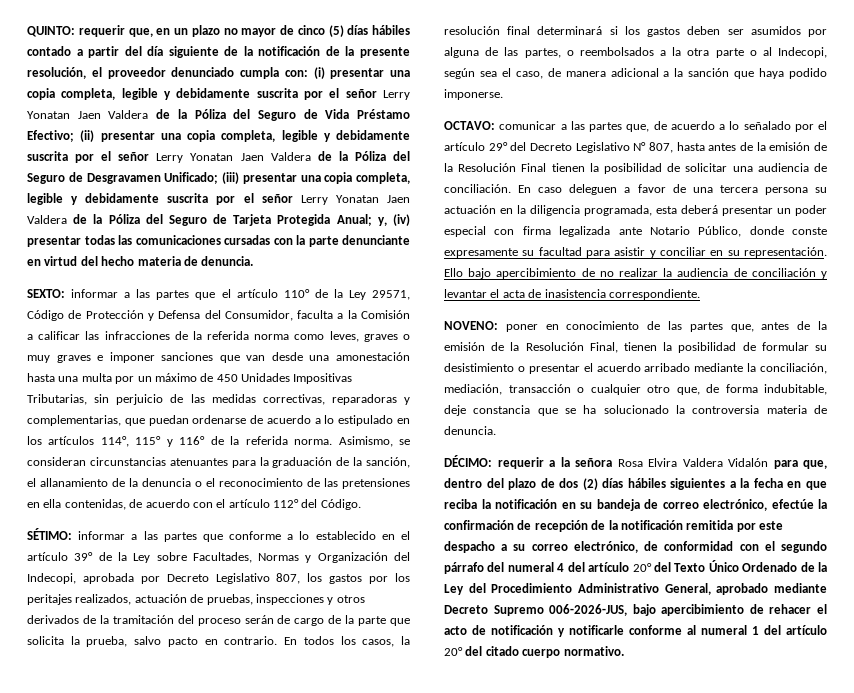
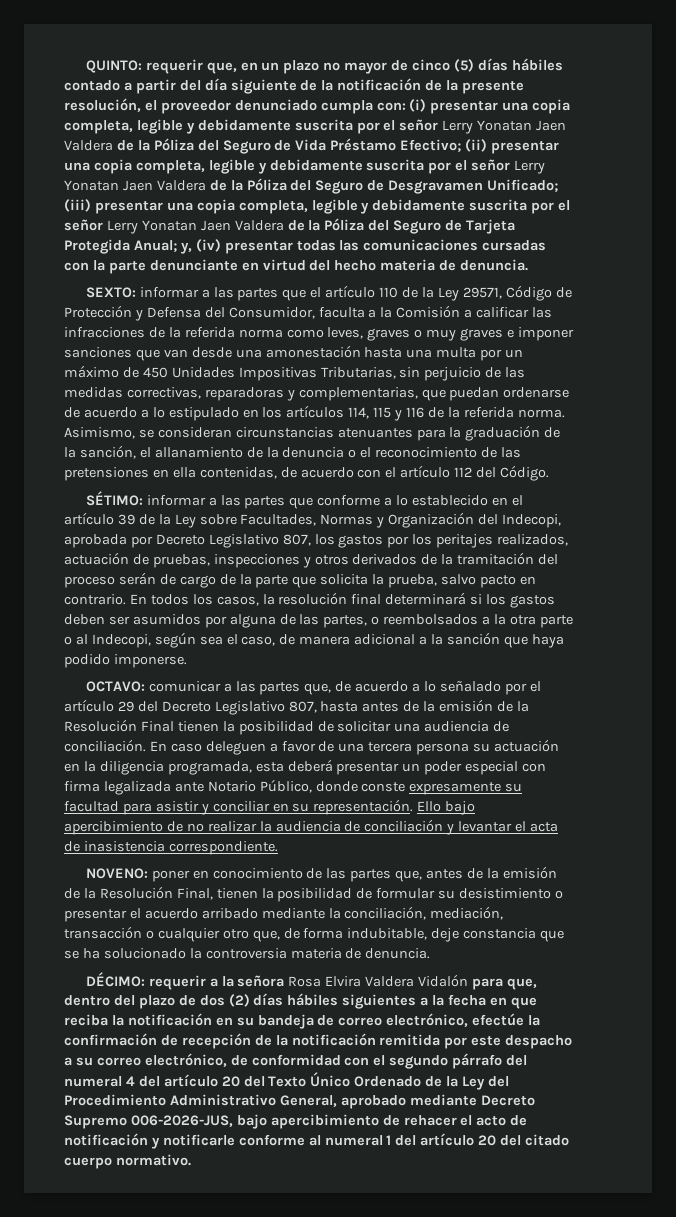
- informar a las partes que el artículo 110° de la Ley 29571, Código de Protección y Defensa del Consumidor, faculta a la Comisión a calificar las infracciones de la referida norma como leves, graves o muy graves e imponer sanciones que van desde una amonestación hasta una multa por un máximo de 450 Unidades Impositivas Tributarias, sin perjuicio de las medidas correctivas, reparadoras y complementarias, que puedan ordenarse de acuerdo a lo estipulado en los artículos 114°, 115° y 116° de la referida norma.
+ informar a las partes que el artículo 110 de la Ley 29571, Código de Protección y Defensa del Consumidor, faculta a la Comisión a calificar las infracciones de la referida norma como leves, graves o muy graves e imponer sanciones que van desde una amonestación hasta una multa por un máximo de 450 Unidades Impositivas Tributarias, sin perjuicio de las medidas correctivas, reparadoras y complementarias, que puedan ordenarse de acuerdo a lo estipulado en los artículos 114, 115 y 116 de la referida norma.
- Asimismo, se consideran circunstancias atenuantes para la graduación de la sanción, el allanamiento de la denuncia o el reconocimiento de las pretensiones en ella contenidas, de acuerdo con el artículo 112° del Código.
+ Asimismo, se consideran circunstancias atenuantes para la graduación de la sanción, el allanamiento de la denuncia o el reconocimiento de las pretensiones en ella contenidas, de acuerdo con el artículo 112 del Código.
- SÉTIMO: informar a las partes que conforme a lo establecido en el artículo 39° de la Ley sobre Facultades, Normas y Organización del Indecopi, aprobada por Decreto Legislativo 807, los gastos por los peritajes realizados, actuación de pruebas, inspecciones y otros derivados de la tramitación del proceso serán de cargo de la parte que solicita la prueba, salvo pacto en contrario.
+ SÉTIMO: informar a las partes que conforme a lo establecido en el artículo 39 de la Ley sobre Facultades, Normas y Organización del Indecopi, aprobada por Decreto Legislativo 807, los gastos por los peritajes realizados, actuación de pruebas, inspecciones y otros derivados de la tramitación del proceso serán de cargo de la parte que solicita la prueba, salvo pacto en contrario.
- OCTAVO: comunicar a las partes que, de acuerdo a lo señalado por el artículo 29° del Decreto Legislativo N° 807, hasta antes de la emisión de la Resolución Final tienen la posibilidad de solicitar una audiencia de conciliación.
+ OCTAVO: comunicar a las partes que, de acuerdo a lo señalado por el artículo 29 del Decreto Legislativo 807, hasta antes de la emisión de la Resolución Final tienen la posibilidad de solicitar una audiencia de conciliación.
- requerir a la señora Rosa Elvira Valdera Vidalón para que, dentro del plazo de dos (2) días hábiles siguientes a la fecha en que reciba la notificación en su bandeja de correo electrónico, efectúe la confirmación de recepción de la notificación remitida por este despacho a su correo electrónico, de conformidad con el segundo párrafo del numeral 4 del artículo 20° del Texto Único Ordenado de la Ley del Procedimiento Administrativo General, aprobado mediante Decreto Supremo 006-2026-JUS, bajo apercibimiento de rehacer el acto de notificación y notificarle conforme al numeral 1 del artículo 20° del citado cuerpo normativo.
+ requerir a la señora Rosa Elvira Valdera Vidalón para que, dentro del plazo de dos (2) días hábiles siguientes a la fecha en que reciba la notificación en su bandeja de correo electrónico, efectúe la confirmación de recepción de la notificación remitida por este despacho a su correo electrónico, de conformidad con el segundo párrafo del numeral 4 del artículo 20 del Texto Único Ordenado de la Ley del Procedimiento Administrativo General, aprobado mediante Decreto Supremo 006-2026-JUS, bajo apercibimiento de rehacer el acto de notificación y notificarle conforme al numeral 1 del artículo 20 del citado cuerpo normativo.

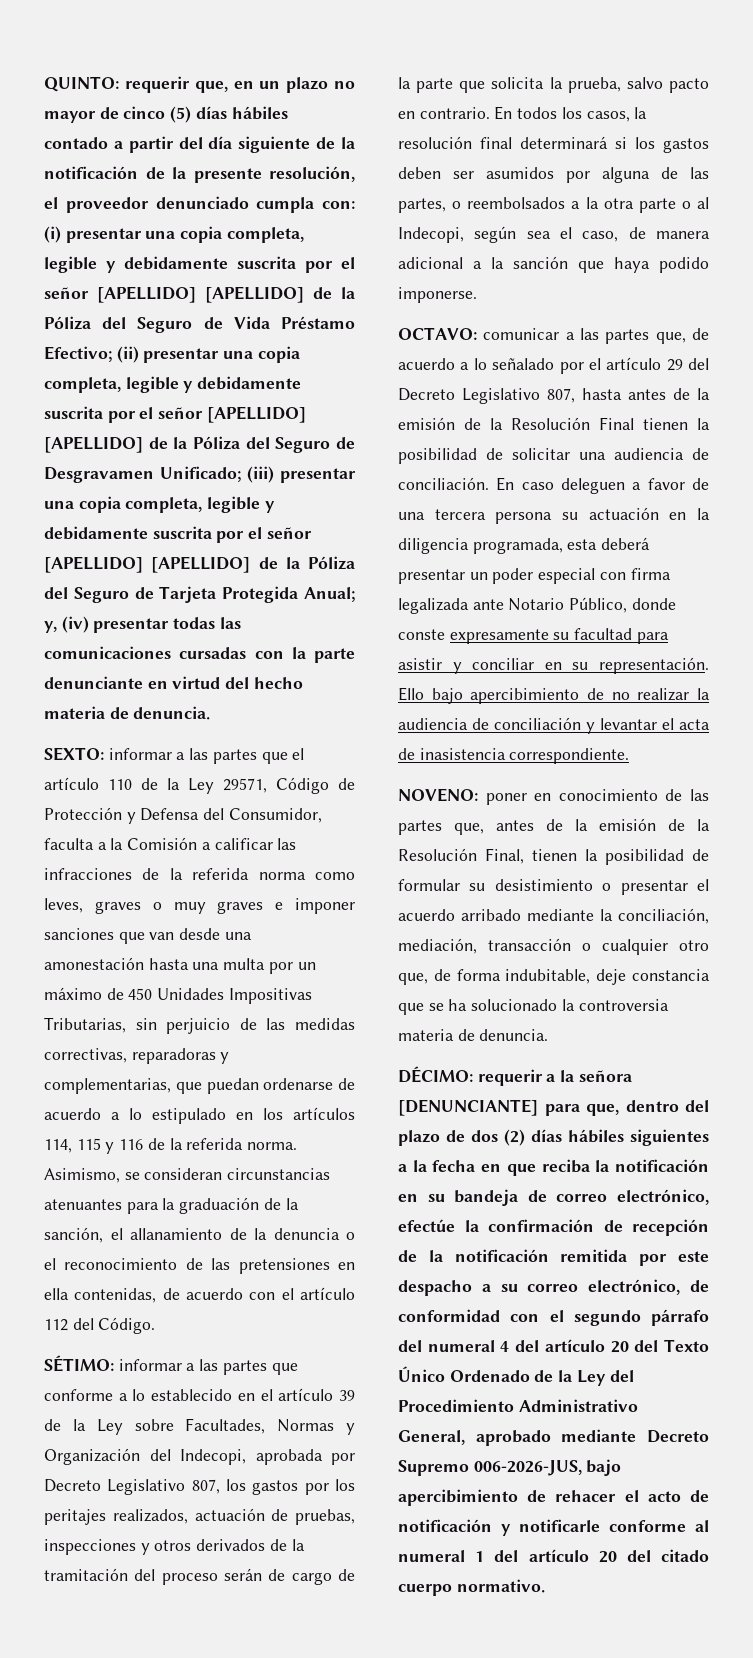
- (i) presentar una copia completa, legible y debidamente suscrita por el señor Lerry Yonatan Jaen Valdera de la Póliza del Seguro de Vida Préstamo Efectivo;
+ (i) presentar una copia completa, legible y debidamente suscrita por el señor [APELLIDO] [APELLIDO] de la Póliza del Seguro de Vida Préstamo Efectivo;
- (ii) presentar una copia completa, legible y debidamente suscrita por el señor Lerry Yonatan Jaen Valdera de la Póliza del Seguro de Desgravamen Unificado;
+ (ii) presentar una copia completa, legible y debidamente suscrita por el señor [APELLIDO] [APELLIDO] de la Póliza del Seguro de Desgravamen Unificado;
- (iii) presentar una copia completa, legible y debidamente suscrita por el señor Lerry Yonatan Jaen Valdera de la Póliza del Seguro de Tarjeta Protegida Anual;
+ (iii) presentar una copia completa, legible y debidamente suscrita por el señor [APELLIDO] [APELLIDO] de la Póliza del Seguro de Tarjeta Protegida Anual;
- requerir a la señora Rosa Elvira Valdera Vidalón para que, dentro del plazo de dos (2) días hábiles siguientes a la fecha en que reciba la notificación en su bandeja de correo electrónico, efectúe la confirmación de recepción de la notificación remitida por este despacho a su correo electrónico, de conformidad con el segundo párrafo del numeral 4 del artículo 20 del Texto Único Ordenado de la Ley del Procedimiento Administrativo General, aprobado mediante Decreto Supremo 006-2026-JUS, bajo apercibimiento de rehacer el acto de notificación y notificarle conforme al numeral 1 del artículo 20 del citado cuerpo normativo.
+ requerir a la señora [DENUNCIANTE] para que, dentro del plazo de dos (2) días hábiles siguientes a la fecha en que reciba la notificación en su bandeja de correo electrónico, efectúe la confirmación de recepción de la notificación remitida por este despacho a su correo electrónico, de conformidad con el segundo párrafo del numeral 4 del artículo 20 del Texto Único Ordenado de la Ley del Procedimiento Administrativo General, aprobado mediante Decreto Supremo 006-2026-JUS, bajo apercibimiento de rehacer el acto de notificación y notificarle conforme al numeral 1 del artículo 20 del citado cuerpo normativo.

